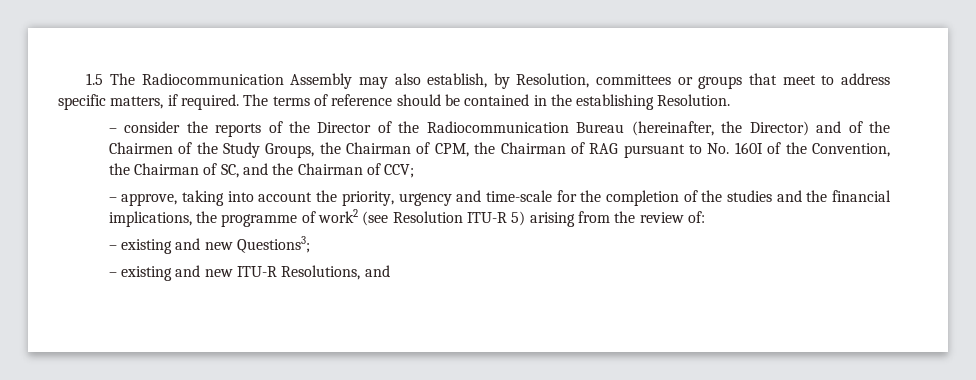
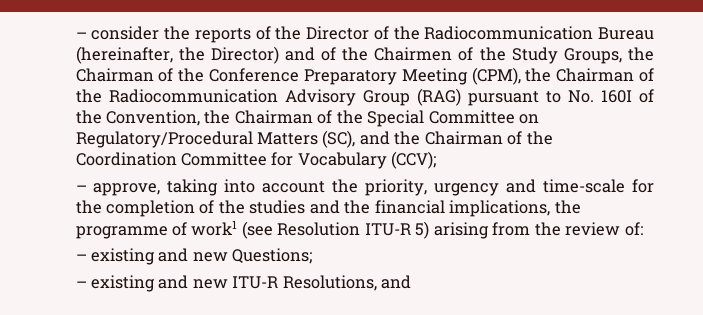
- 1.5 The Radiocommunication Assembly may also establish, by Resolution, committees or groups that meet to address specific matters, if required. The terms of reference should be contained in the establishing Resolution.
- – consider the reports of the Director of the Radiocommunication Bureau (hereinafter, the Director) and of the Chairmen of the Study Groups, the Chairman of CPM, the Chairman of RAG pursuant to No. 160I of the Convention, the Chairman of SC, and the Chairman of CCV;
+ – consider the reports of the Director of the Radiocommunication Bureau (hereinafter, the Director) and of the Chairmen of the Study Groups, the Chairman of the Conference Preparatory Meeting (CPM), the Chairman of the Radiocommunication Advisory Group (RAG) pursuant to No. 160I of the Convention, the Chairman of the Special Committee on Regulatory/Procedural Matters (SC), and the Chairman of the Coordination Committee for Vocabulary (CCV);
- – approve, taking into account the priority, urgency and time-scale for the completion of the studies and the financial implications, the programme of work2 (see Resolution ITU-R 5) arising from the review of:
+ – approve, taking into account the priority, urgency and time-scale for the completion of the studies and the financial implications, the programme of work1 (see Resolution ITU-R 5) arising from the review of:
- – existing and new Questions3;
+ – existing and new Questions;

